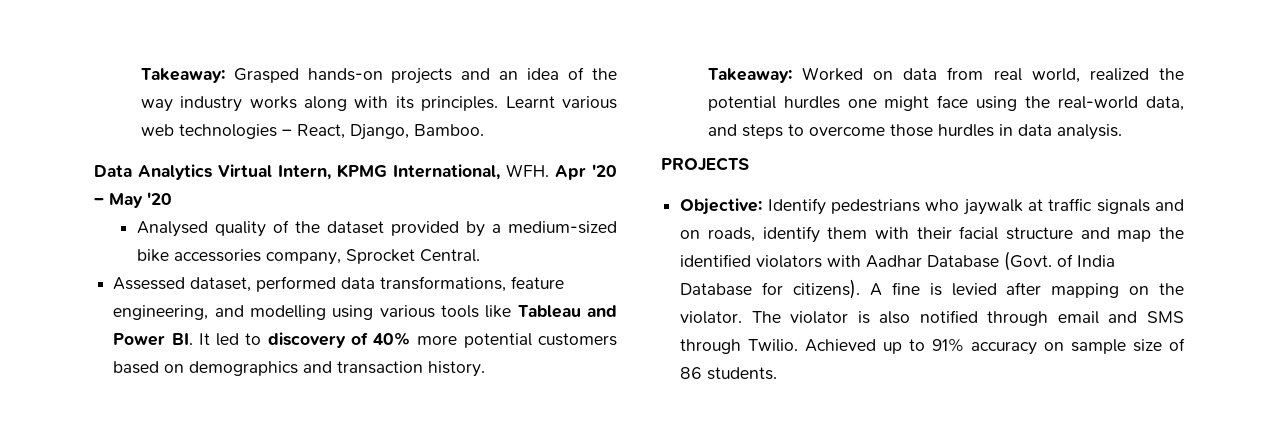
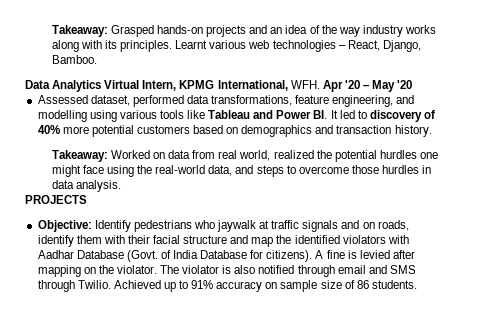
- Analysed quality of the dataset provided by a medium-sized bike accessories company, Sprocket Central.

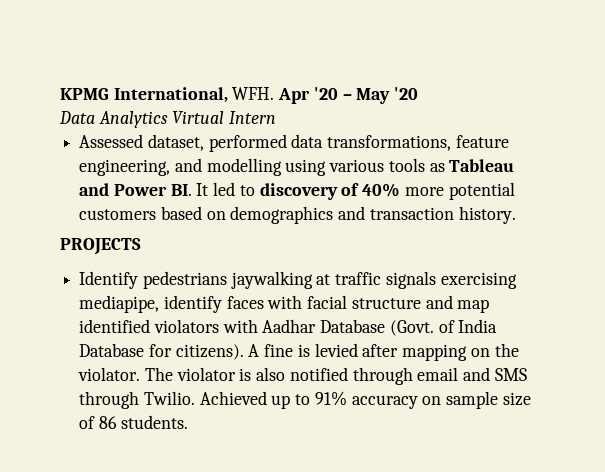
- Takeaway: Grasped hands-on projects and an idea of the way industry works along with its principles. Learnt various web technologies – React, Django, Bamboo.
- Data Analytics Virtual Intern, KPMG International, WFH. Apr '20 – May '20
+ KPMG International, WFH. Apr '20 – May '20
+ Data Analytics Virtual Intern
- Assessed dataset, performed data transformations, feature engineering, and modelling using various tools like Tableau and Power BI. It led to discovery of 40% more potential customers based on demographics and transaction history.
+ Assessed dataset, performed data transformations, feature engineering, and modelling using various tools as Tableau and Power BI. It led to discovery of 40% more potential customers based on demographics and transaction history.
- Takeaway: Worked on data from real world, realized the potential hurdles one might face using the real-world data, and steps to overcome those hurdles in data analysis.
- Objective: Identify pedestrians who jaywalk at traffic signals and on roads, identify them with their facial structure and map the identified violators with Aadhar Database (Govt. of India Database for citizens).
+ Identify pedestrians jaywalking at traffic signals exercising mediapipe, identify faces with facial structure and map identified violators with Aadhar Database (Govt. of India Database for citizens).

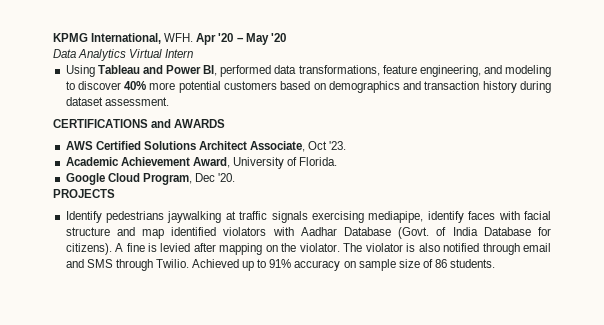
- Assessed dataset, performed data transformations, feature engineering, and modelling using various tools as Tableau and Power BI. It led to discovery of 40% more potential customers based on demographics and transaction history.
+ Using Tableau and Power BI, performed data transformations, feature engineering, and modeling to discover 40% more potential customers based on demographics and transaction history during dataset assessment.
+ CERTIFICATIONS and AWARDS
+ AWS Certified Solutions Architect Associate, Oct '23.
+ Academic Achievement Award, University of Florida.
+ Google Cloud Program, Dec '20.

